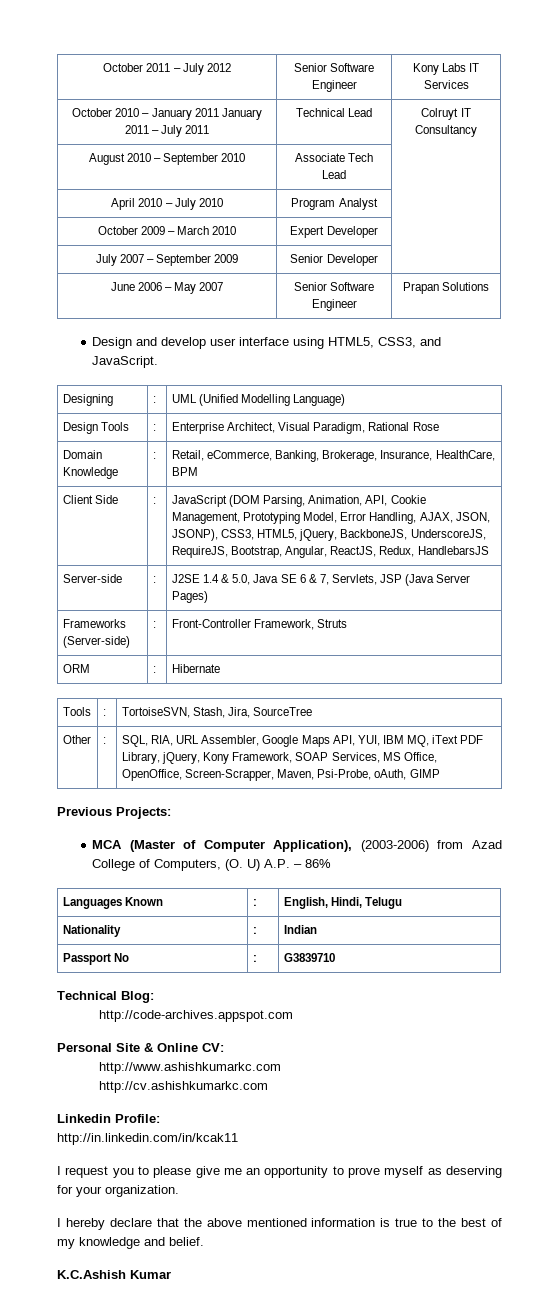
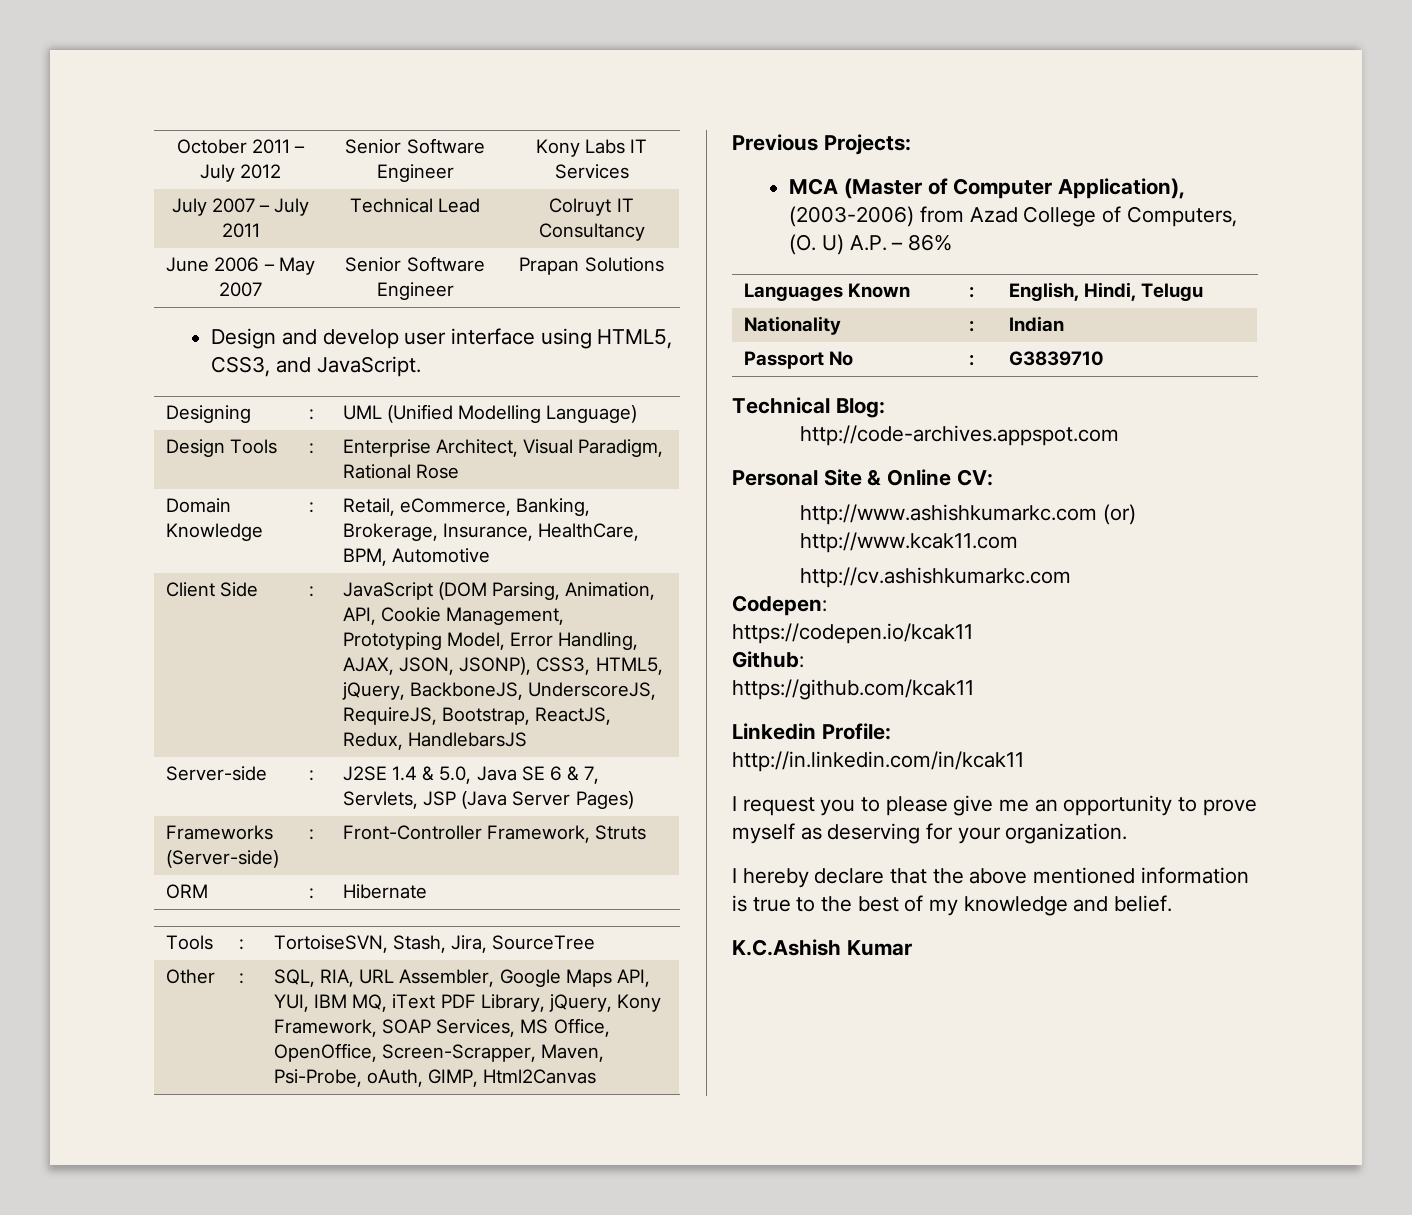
- October 2010 – January 2011 January 2011 – July 2011 | Technical Lead | Colruyt IT Consultancy
+ July 2007 – July 2011 | Technical Lead | Colruyt IT Consultancy
- August 2010 – September 2010 | Associate Tech Lead |
- April 2010 – July 2010 | Program Analyst |
- October 2009 – March 2010 | Expert Developer |
- July 2007 – September 2009 | Senior Developer |
- Domain Knowledge | : | Retail, eCommerce, Banking, Brokerage, Insurance, HealthCare, BPM
+ Domain Knowledge | : | Retail, eCommerce, Banking, Brokerage, Insurance, HealthCare, BPM, Automotive
- Client Side | : | JavaScript (DOM Parsing, Animation, API, Cookie Management, Prototyping Model, Error Handling, AJAX, JSON, JSONP), CSS3, HTML5, jQuery, BackboneJS, UnderscoreJS, RequireJS, Bootstrap, Angular, ReactJS, Redux, HandlebarsJS
+ Client Side | : | JavaScript (DOM Parsing, Animation, API, Cookie Management, Prototyping Model, Error Handling, AJAX, JSON, JSONP), CSS3, HTML5, jQuery, BackboneJS, UnderscoreJS, RequireJS, Bootstrap, ReactJS, Redux, HandlebarsJS
- Other | : | SQL, RIA, URL Assembler, Google Maps API, YUI, IBM MQ, iText PDF Library, jQuery, Kony Framework, SOAP Services, MS Office, OpenOffice, Screen-Scrapper, Maven, Psi-Probe, oAuth, GIMP
+ Other | : | SQL, RIA, URL Assembler, Google Maps API, YUI, IBM MQ, iText PDF Library, jQuery, Kony Framework, SOAP Services, MS Office, OpenOffice, Screen-Scrapper, Maven, Psi-Probe, oAuth, GIMP, Html2Canvas
- http://www.ashishkumarkc.com
+ http://www.ashishkumarkc.com (or) http://www.kcak11.com
+ Codepen:
+ https://codepen.io/kcak11
+ Github:
+ https://github.com/kcak11

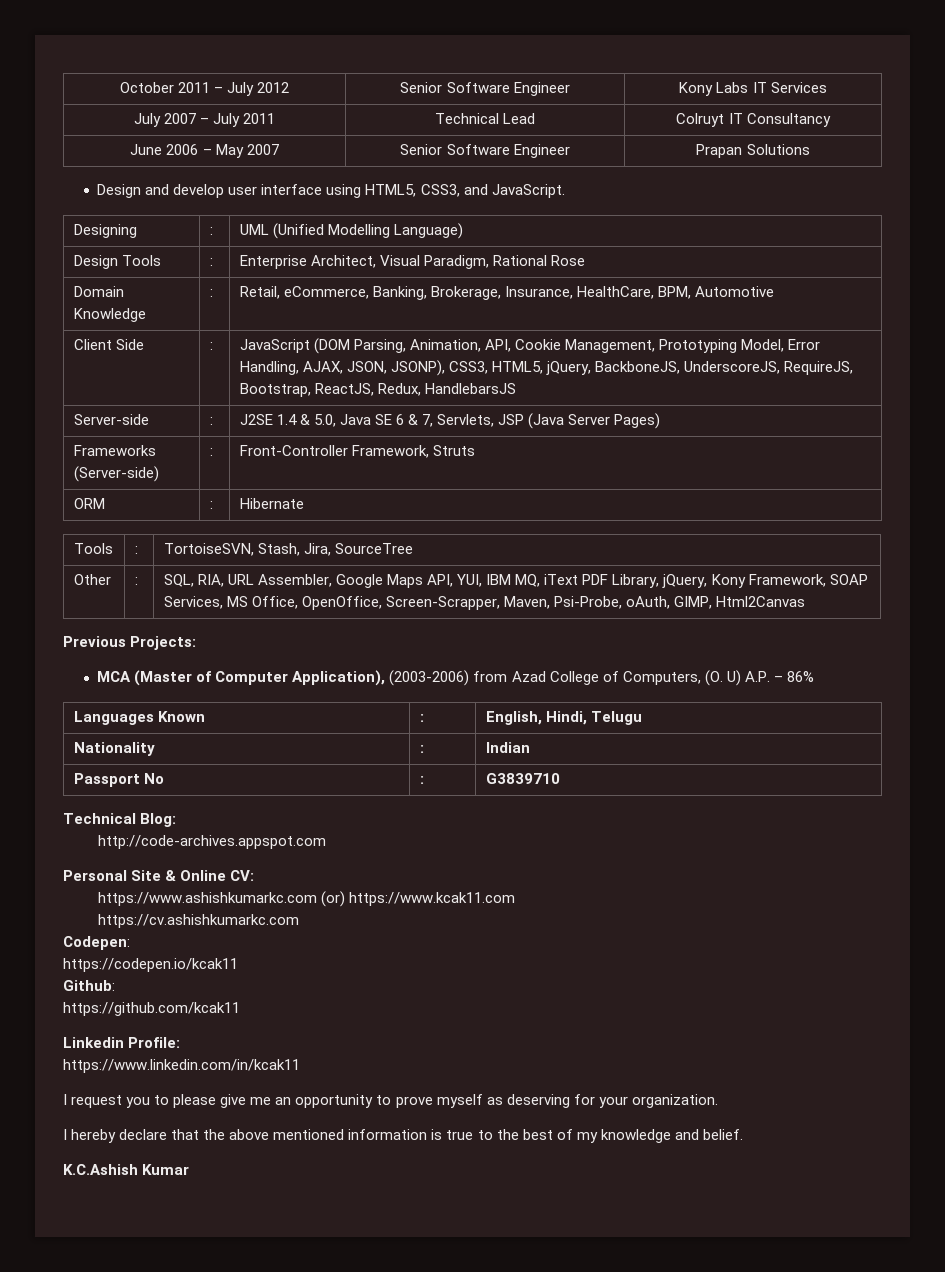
- http://www.ashishkumarkc.com (or) http://www.kcak11.com
- http://cv.ashishkumarkc.com
+ https://www.ashishkumarkc.com (or) https://www.kcak11.com
+ https://cv.ashishkumarkc.com
- http://in.linkedin.com/in/kcak11
+ https://www.linkedin.com/in/kcak11

